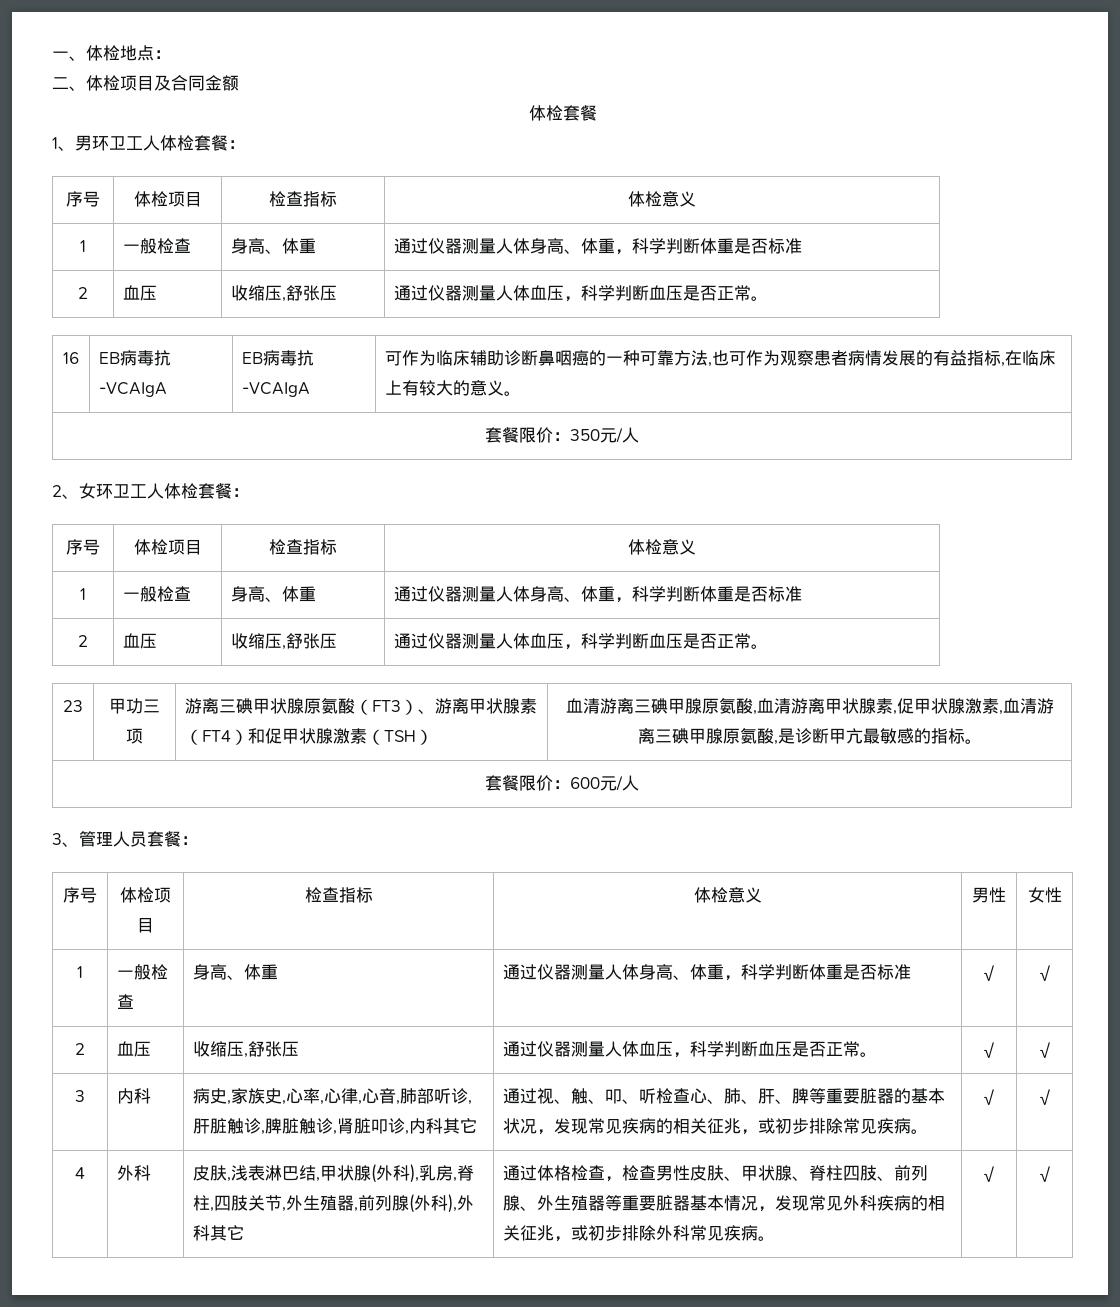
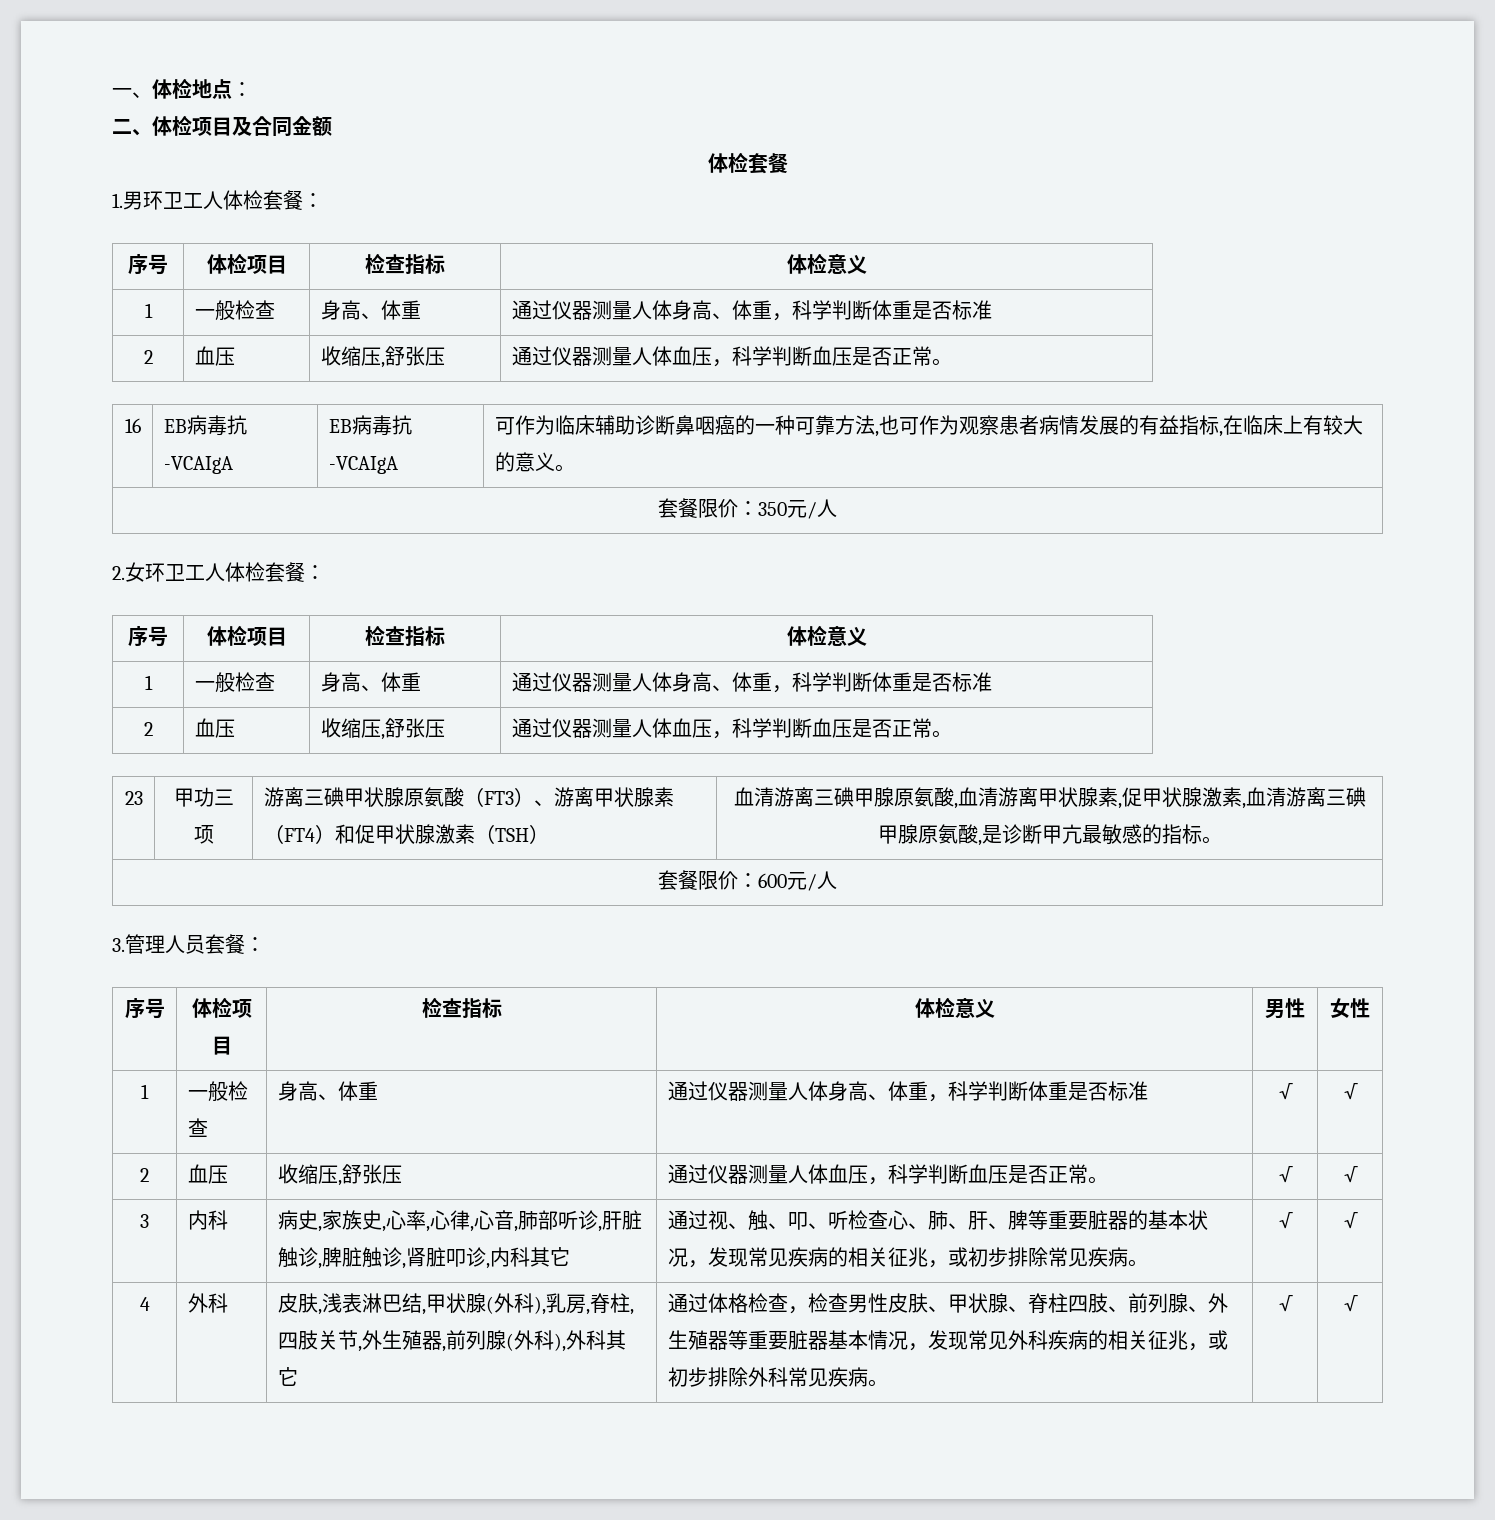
- 1、男环卫工人体检套餐：
+ 1.男环卫工人体检套餐：
- 2、女环卫工人体检套餐：
+ 2.女环卫工人体检套餐：
- 3、管理人员套餐：
+ 3.管理人员套餐：

